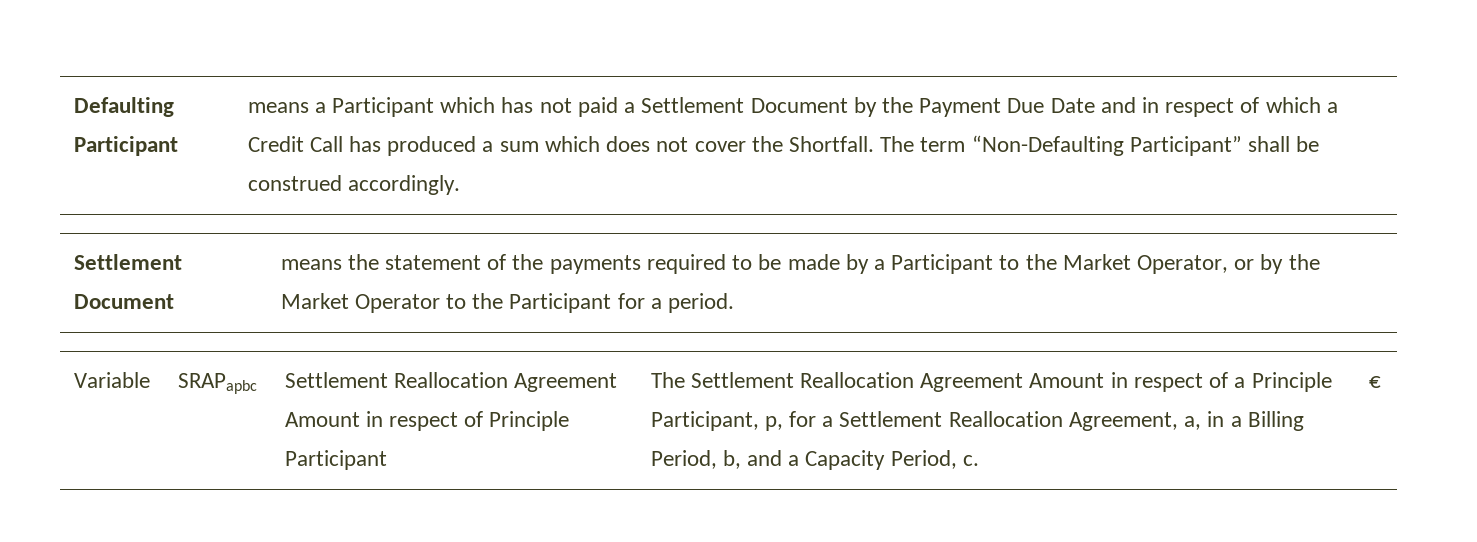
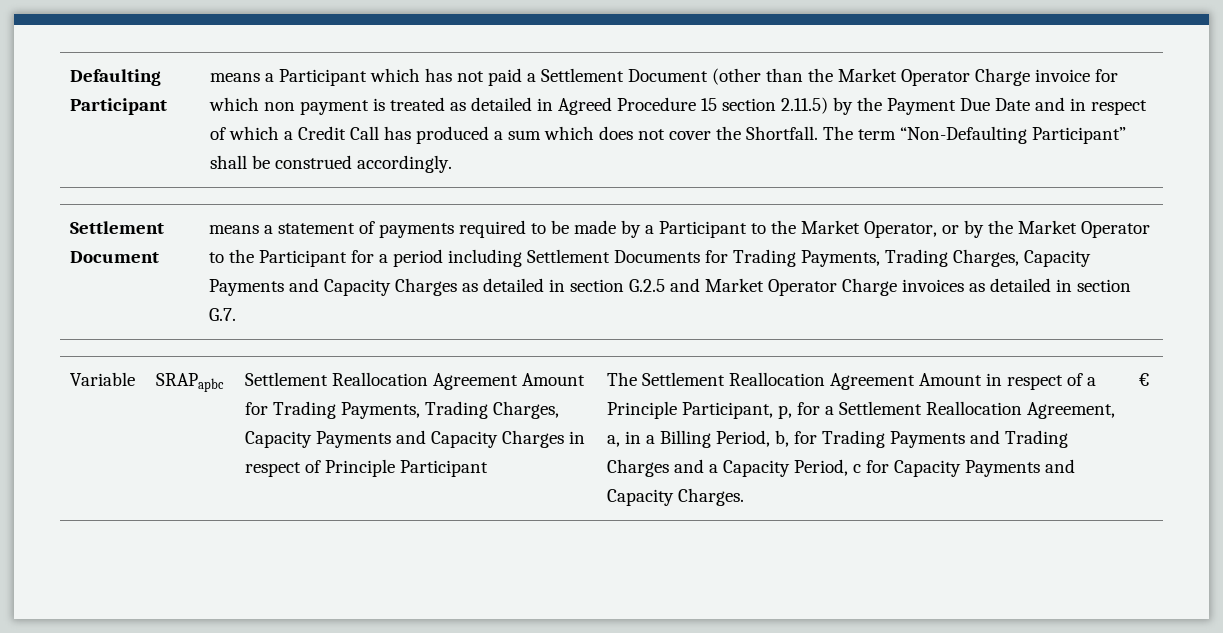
- means a Participant which has not paid a Settlement Document by the Payment Due Date and in respect of which a Credit Call has produced a sum which does not cover the Shortfall.
+ means a Participant which has not paid a Settlement Document (other than the Market Operator Charge invoice for which non payment is treated as detailed in Agreed Procedure 15 section 2.11.5) by the Payment Due Date and in respect of which a Credit Call has produced a sum which does not cover the Shortfall.
- means the statement of the payments required to be made by a Participant to the Market Operator, or by the Market Operator to the Participant for a period.
+ means a statement of payments required to be made by a Participant to the Market Operator, or by the Market Operator to the Participant for a period including Settlement Documents for Trading Payments, Trading Charges, Capacity Payments and Capacity Charges as detailed in section G.2.5 and Market Operator Charge invoices as detailed in section G.7.
- Settlement Reallocation Agreement Amount in respect of Principle Participant
+ Settlement Reallocation Agreement Amount for Trading Payments, Trading Charges, Capacity Payments and Capacity Charges in respect of Principle Participant
- The Settlement Reallocation Agreement Amount in respect of a Principle Participant, p, for a Settlement Reallocation Agreement, a, in a Billing Period, b, and a Capacity Period, c.
+ The Settlement Reallocation Agreement Amount in respect of a Principle Participant, p, for a Settlement Reallocation Agreement, a, in a Billing Period, b, for Trading Payments and Trading Charges and a Capacity Period, c for Capacity Payments and Capacity Charges.

